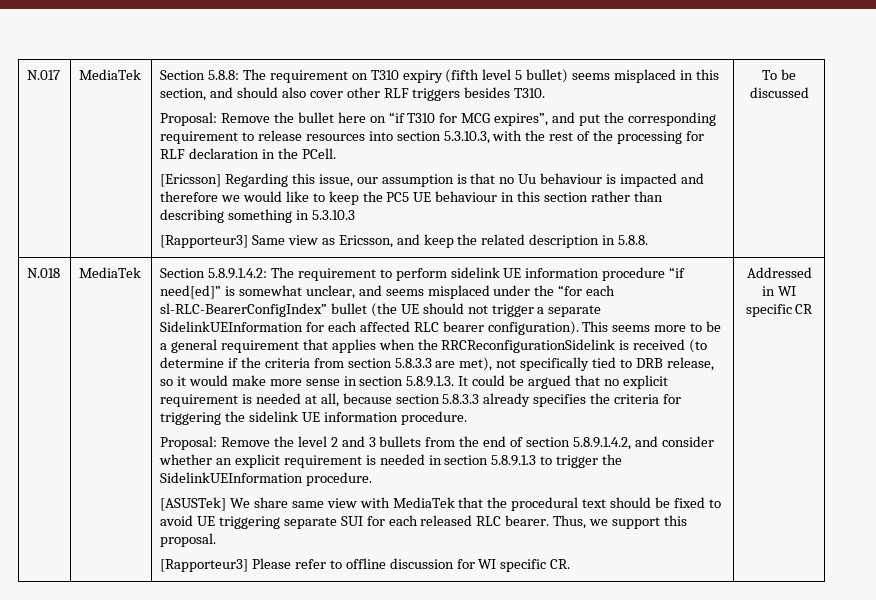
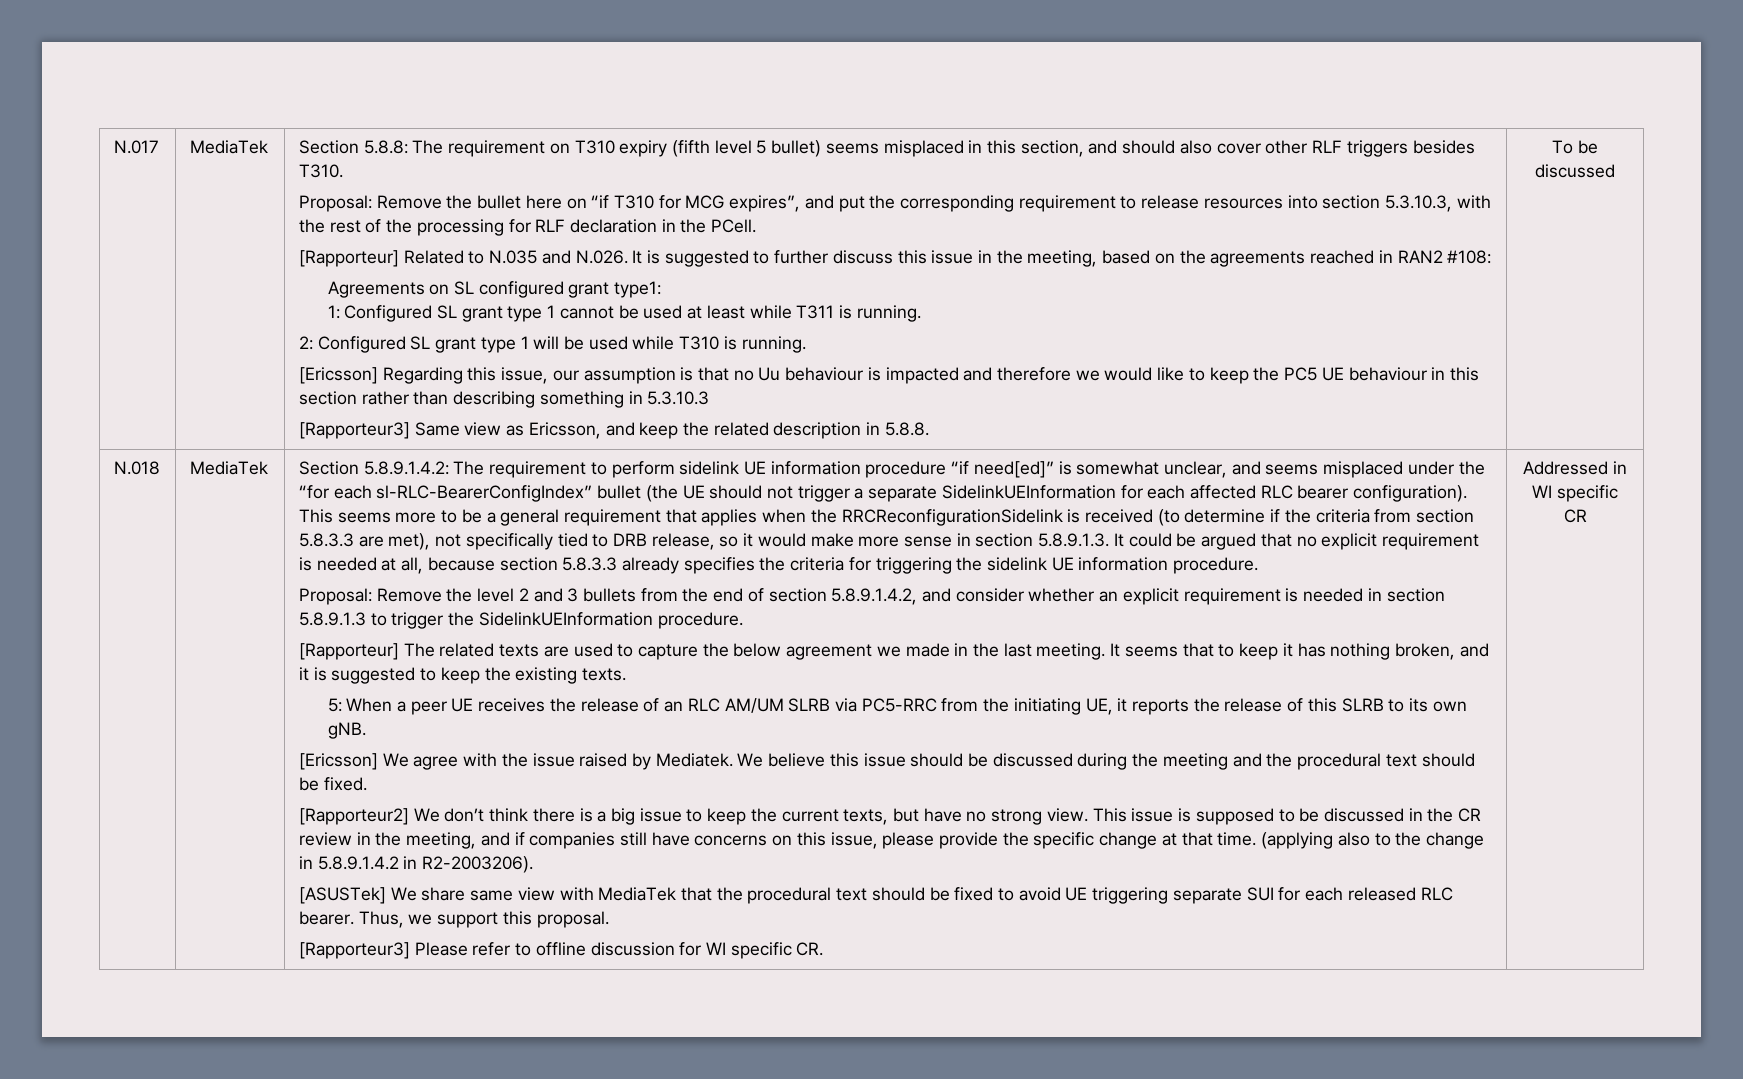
+ [Rapporteur] Related to N.035 and N.026. It is suggested to further discuss this issue in the meeting, based on the agreements reached in RAN2 #108:
+ Agreements on SL configured grant type1:
+ 1: Configured SL grant type 1 cannot be used at least while T311 is running.
+ 2: Configured SL grant type 1 will be used while T310 is running.
+ [Rapporteur] The related texts are used to capture the below agreement we made in the last meeting. It seems that to keep it has nothing broken, and it is suggested to keep the existing texts.
+ 5: When a peer UE receives the release of an RLC AM/UM SLRB via PC5-RRC from the initiating UE, it reports the release of this SLRB to its own gNB.
+ [Ericsson] We agree with the issue raised by Mediatek. We believe this issue should be discussed during the meeting and the procedural text should be fixed.
+ [Rapporteur2] We don’t think there is a big issue to keep the current texts, but have no strong view. This issue is supposed to be discussed in the CR review in the meeting, and if companies still have concerns on this issue, please provide the specific change at that time. (applying also to the change in 5.8.9.1.4.2 in R2-2003206).

